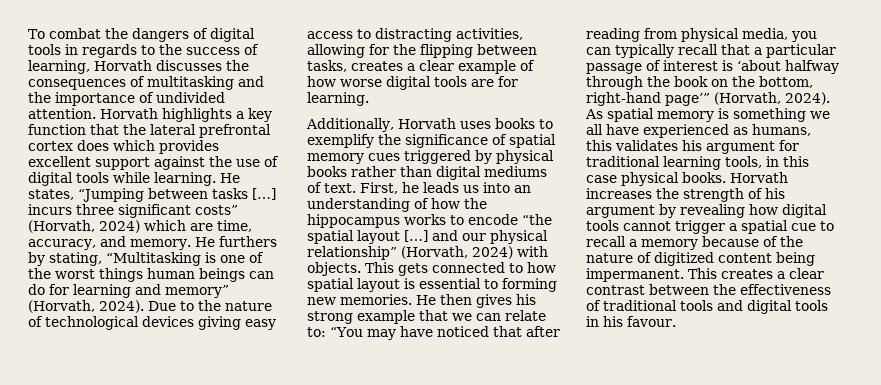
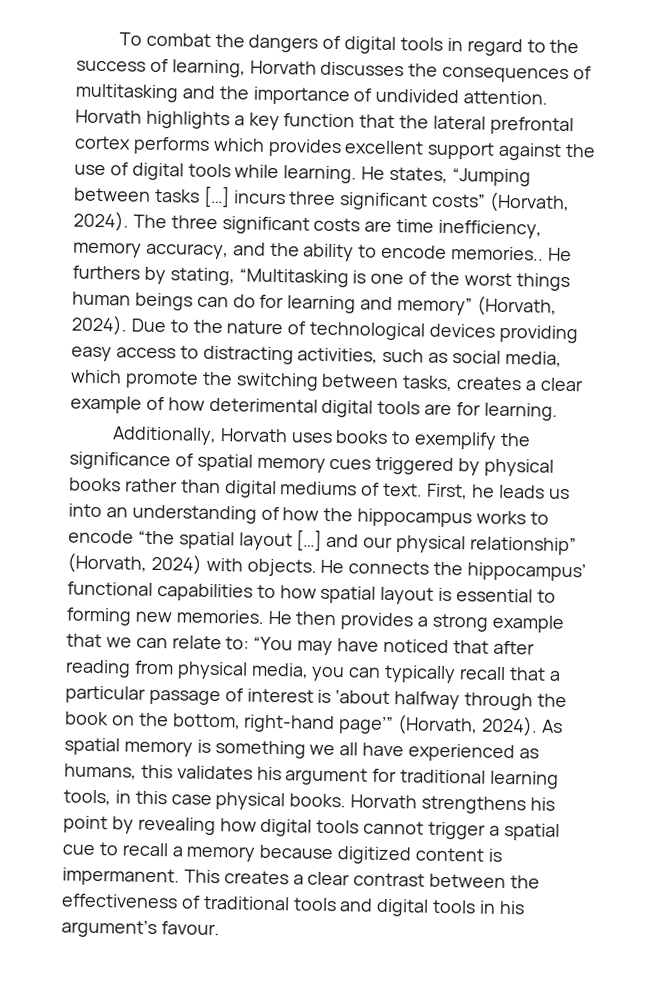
- To combat the dangers of digital tools in regards to the success of learning, Horvath discusses the consequences of multitasking and the importance of undivided attention.
+ To combat the dangers of digital tools in regard to the success of learning, Horvath discusses the consequences of multitasking and the importance of undivided attention.
- Horvath highlights a key function that the lateral prefrontal cortex does which provides excellent support against the use of digital tools while learning.
+ Horvath highlights a key function that the lateral prefrontal cortex performs which provides excellent support against the use of digital tools while learning.
- He states, “Jumping between tasks […] incurs three significant costs” (Horvath, 2024) which are time, accuracy, and memory.
+ He states, “Jumping between tasks […] incurs three significant costs” (Horvath, 2024). The three significant costs are time inefficiency, memory accuracy, and the ability to encode memories..
- Due to the nature of technological devices giving easy access to distracting activities, allowing for the flipping between tasks, creates a clear example of how worse digital tools are for learning.
+ Due to the nature of technological devices providing easy access to distracting activities, such as social media, which promote the switching between tasks, creates a clear example of how deterimental digital tools are for learning.
- This gets connected to how spatial layout is essential to forming new memories.
+ He connects the hippocampus’ functional capabilities to how spatial layout is essential to forming new memories.
- He then gives his strong example that we can relate to: “You may have noticed that after reading from physical media, you can typically recall that a particular passage of interest is ‘about halfway through the book on the bottom, right-hand page’” (Horvath, 2024).
+ He then provides a strong example that we can relate to: “You may have noticed that after reading from physical media, you can typically recall that a particular passage of interest is ‘about halfway through the book on the bottom, right-hand page’” (Horvath, 2024).
- Horvath increases the strength of his argument by revealing how digital tools cannot trigger a spatial cue to recall a memory because of the nature of digitized content being impermanent.
+ Horvath strengthens his point by revealing how digital tools cannot trigger a spatial cue to recall a memory because digitized content is impermanent.
- This creates a clear contrast between the effectiveness of traditional tools and digital tools in his favour.
+ This creates a clear contrast between the effectiveness of traditional tools and digital tools in his argument’s favour.

